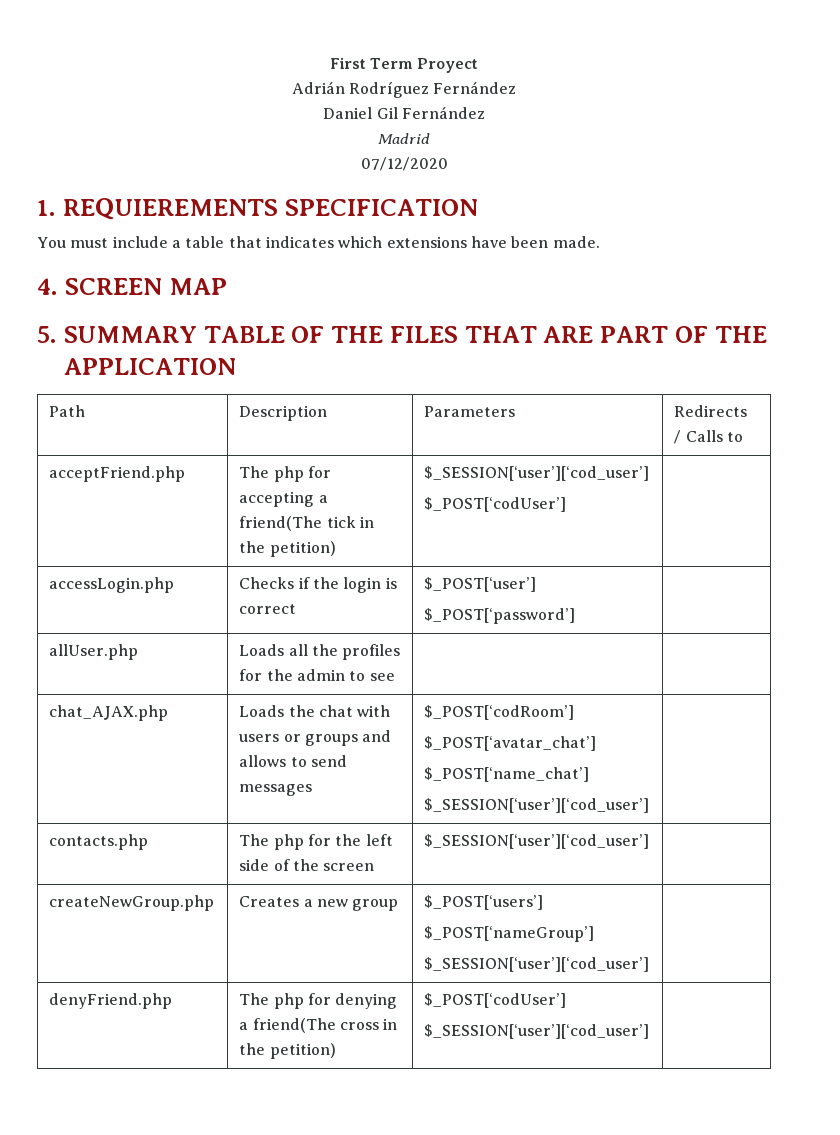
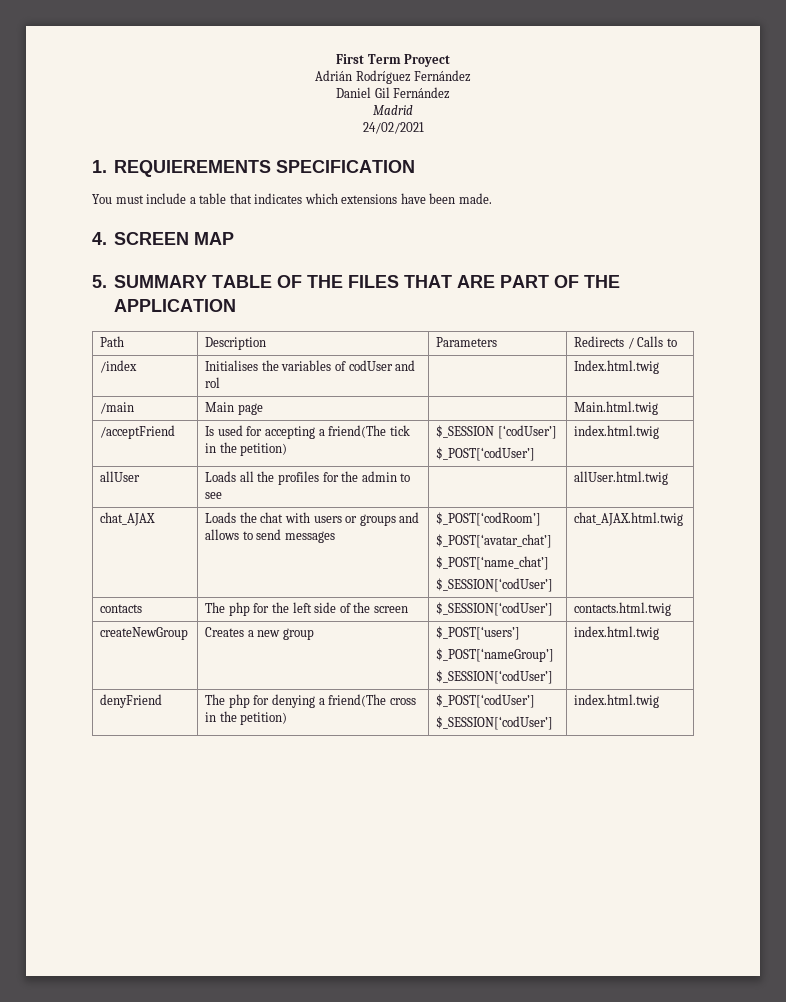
- 07/12/2020
+ 24/02/2021
- acceptFriend.php | The php for accepting a friend(The tick in the petition) | $_SESSION[‘user’][‘cod_user’]
- $_POST[‘codUser’] |
- accessLogin.php | Checks if the login is correct | $_POST[‘user’]
- $_POST[‘password’] |
- allUser.php | Loads all the profiles for the admin to see | |
- chat_AJAX.php | Loads the chat with users or groups and allows to send messages | $_POST[‘codRoom’]
+ /index | Initialises the variables of codUser and rol | | Index.html.twig
+ /main | Main page | | Main.html.twig
+ /acceptFriend | Is used for accepting a friend(The tick in the petition) | $_SESSION [‘codUser’]
+ $_POST[‘codUser’] | index.html.twig
+ allUser | Loads all the profiles for the admin to see | | allUser.html.twig
+ chat_AJAX | Loads the chat with users or groups and allows to send messages | $_POST[‘codRoom’]
  $_POST[‘avatar_chat’]
  $_POST[‘name_chat’]
- $_SESSION[‘user’][‘cod_user’] |
- contacts.php | The php for the left side of the screen | $_SESSION[‘user’][‘cod_user’] |
- createNewGroup.php | Creates a new group | $_POST[‘users’]
+ $_SESSION[‘codUser’] | chat_AJAX.html.twig
+ contacts | The php for the left side of the screen | $_SESSION[‘codUser’] | contacts.html.twig
+ createNewGroup | Creates a new group | $_POST[‘users’]
  $_POST[‘nameGroup’]
- $_SESSION[‘user’][‘cod_user’] |
- denyFriend.php | The php for denying a friend(The cross in the petition) | $_POST[‘codUser’]
- $_SESSION[‘user’][‘cod_user’] |
+ $_SESSION[‘codUser’] | index.html.twig
+ denyFriend | The php for denying a friend(The cross in the petition) | $_POST[‘codUser’]
+ $_SESSION[‘codUser’] | index.html.twig

